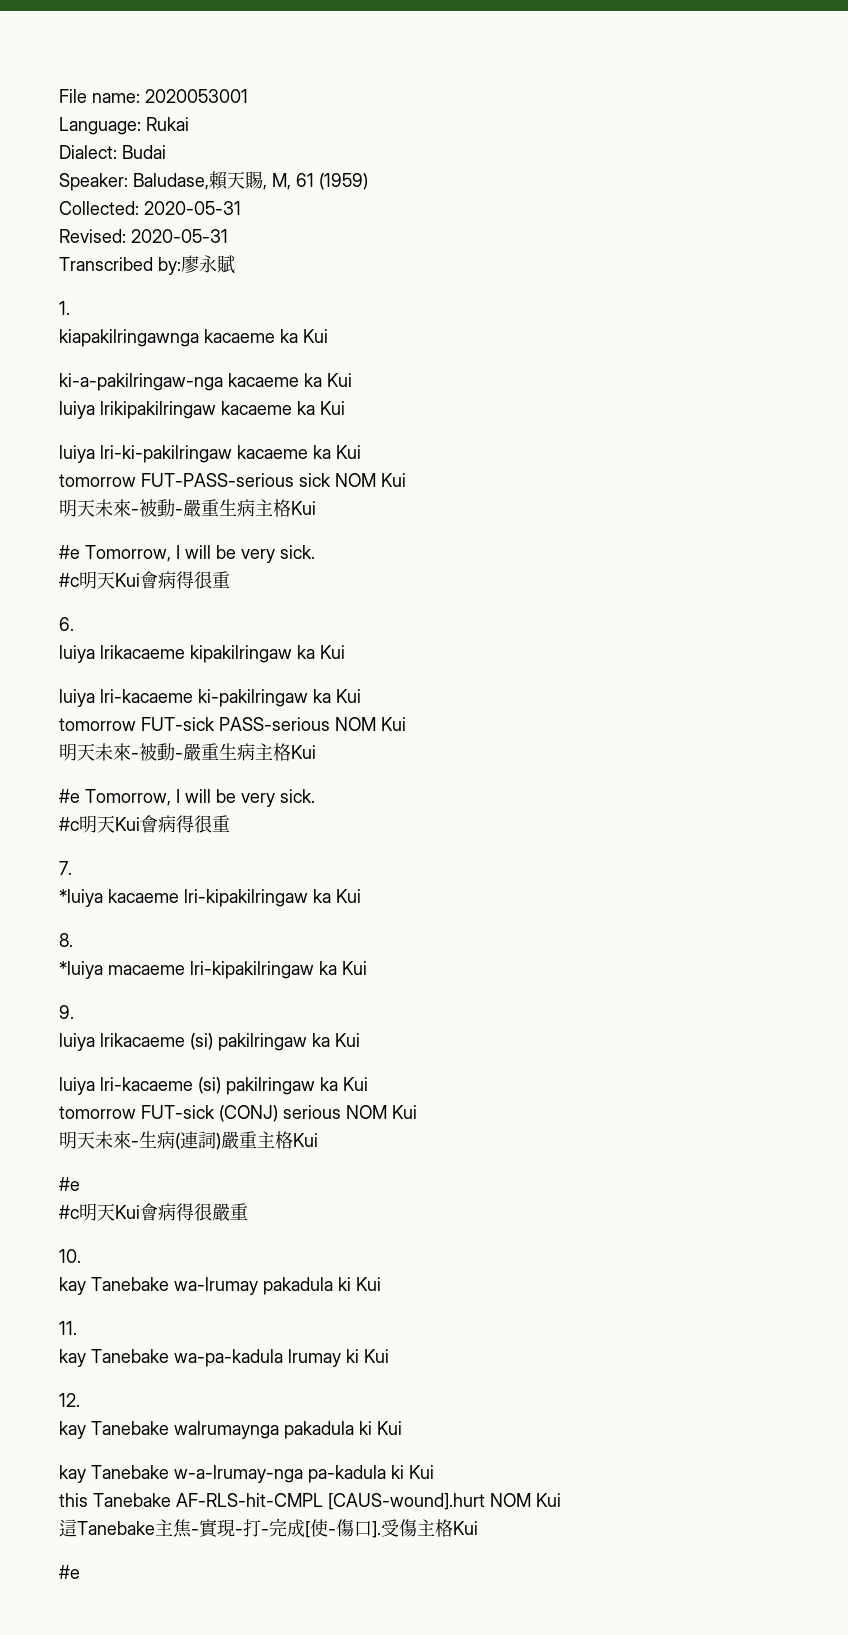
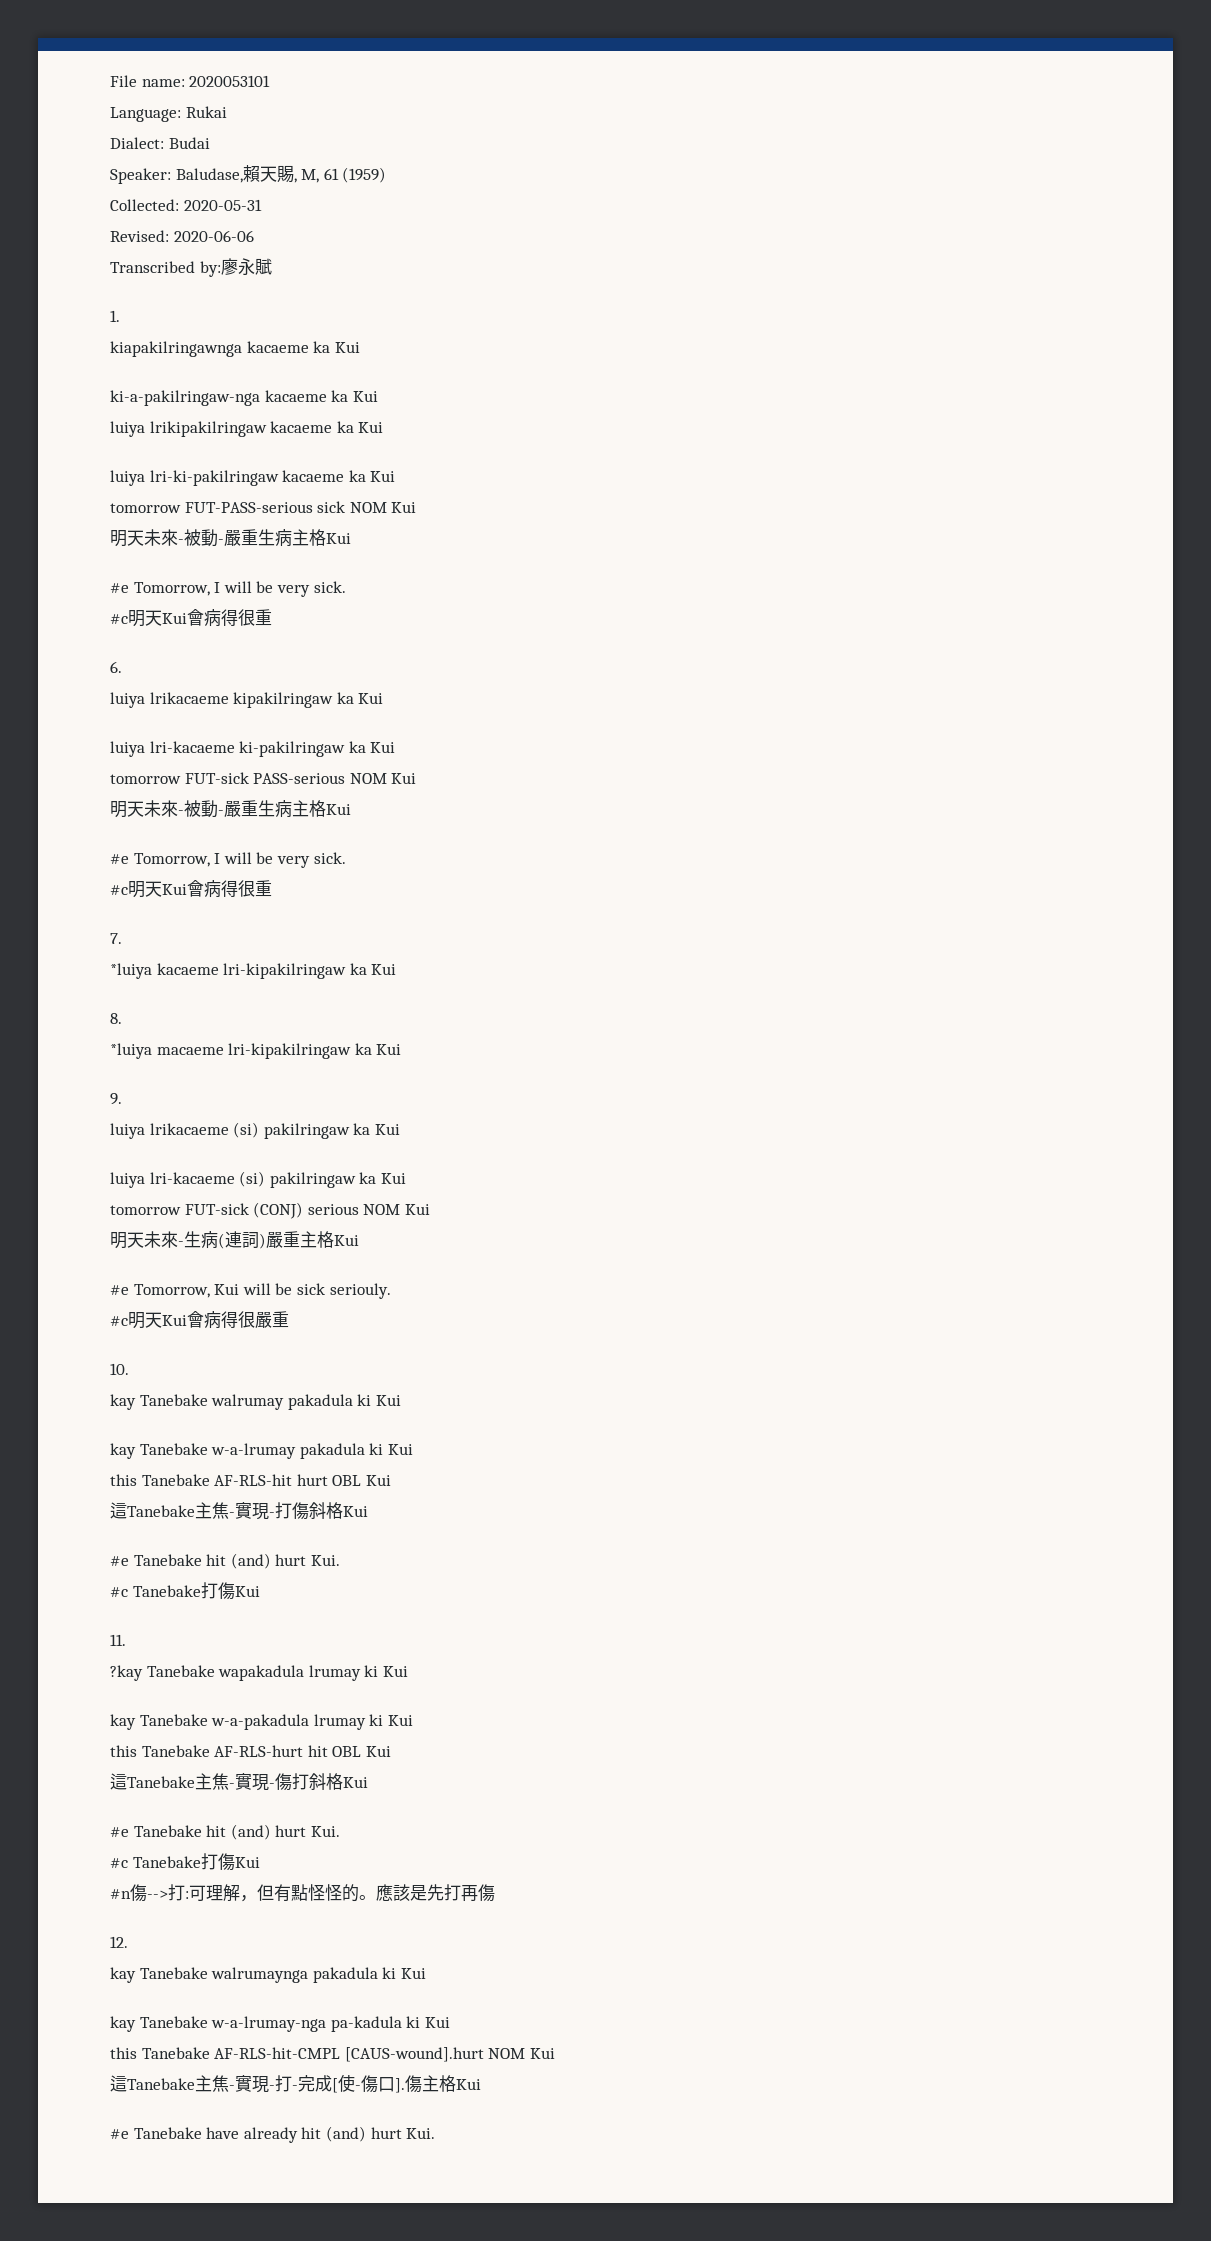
- File name: 2020053001
+ File name: 2020053101
- Revised: 2020-05-31
+ Revised: 2020-06-06
  明天未來-生病(連詞)嚴重主格Kui
- #e
+ #e Tomorrow, Kui will be sick seriouly.
- kay Tanebake wa-lrumay pakadula ki Kui
+ kay Tanebake walrumay pakadula ki Kui
+ kay Tanebake w-a-lrumay pakadula ki Kui
+ this Tanebake AF-RLS-hit hurt OBL Kui
+ 這Tanebake主焦-實現-打傷斜格Kui
+ #e Tanebake hit (and) hurt Kui.
+ #c Tanebake打傷Kui
  11.
- kay Tanebake wa-pa-kadula lrumay ki Kui
+ ?kay Tanebake wapakadula lrumay ki Kui
+ kay Tanebake w-a-pakadula lrumay ki Kui
+ this Tanebake AF-RLS-hurt hit OBL Kui
+ 這Tanebake主焦-實現-傷打斜格Kui
+ #e Tanebake hit (and) hurt Kui.
+ #c Tanebake打傷Kui
+ #n傷-->打:可理解，但有點怪怪的。應該是先打再傷
- 受傷主格Kui
- #e
+ 傷主格Kui
+ #e Tanebake have already hit (and) hurt Kui.

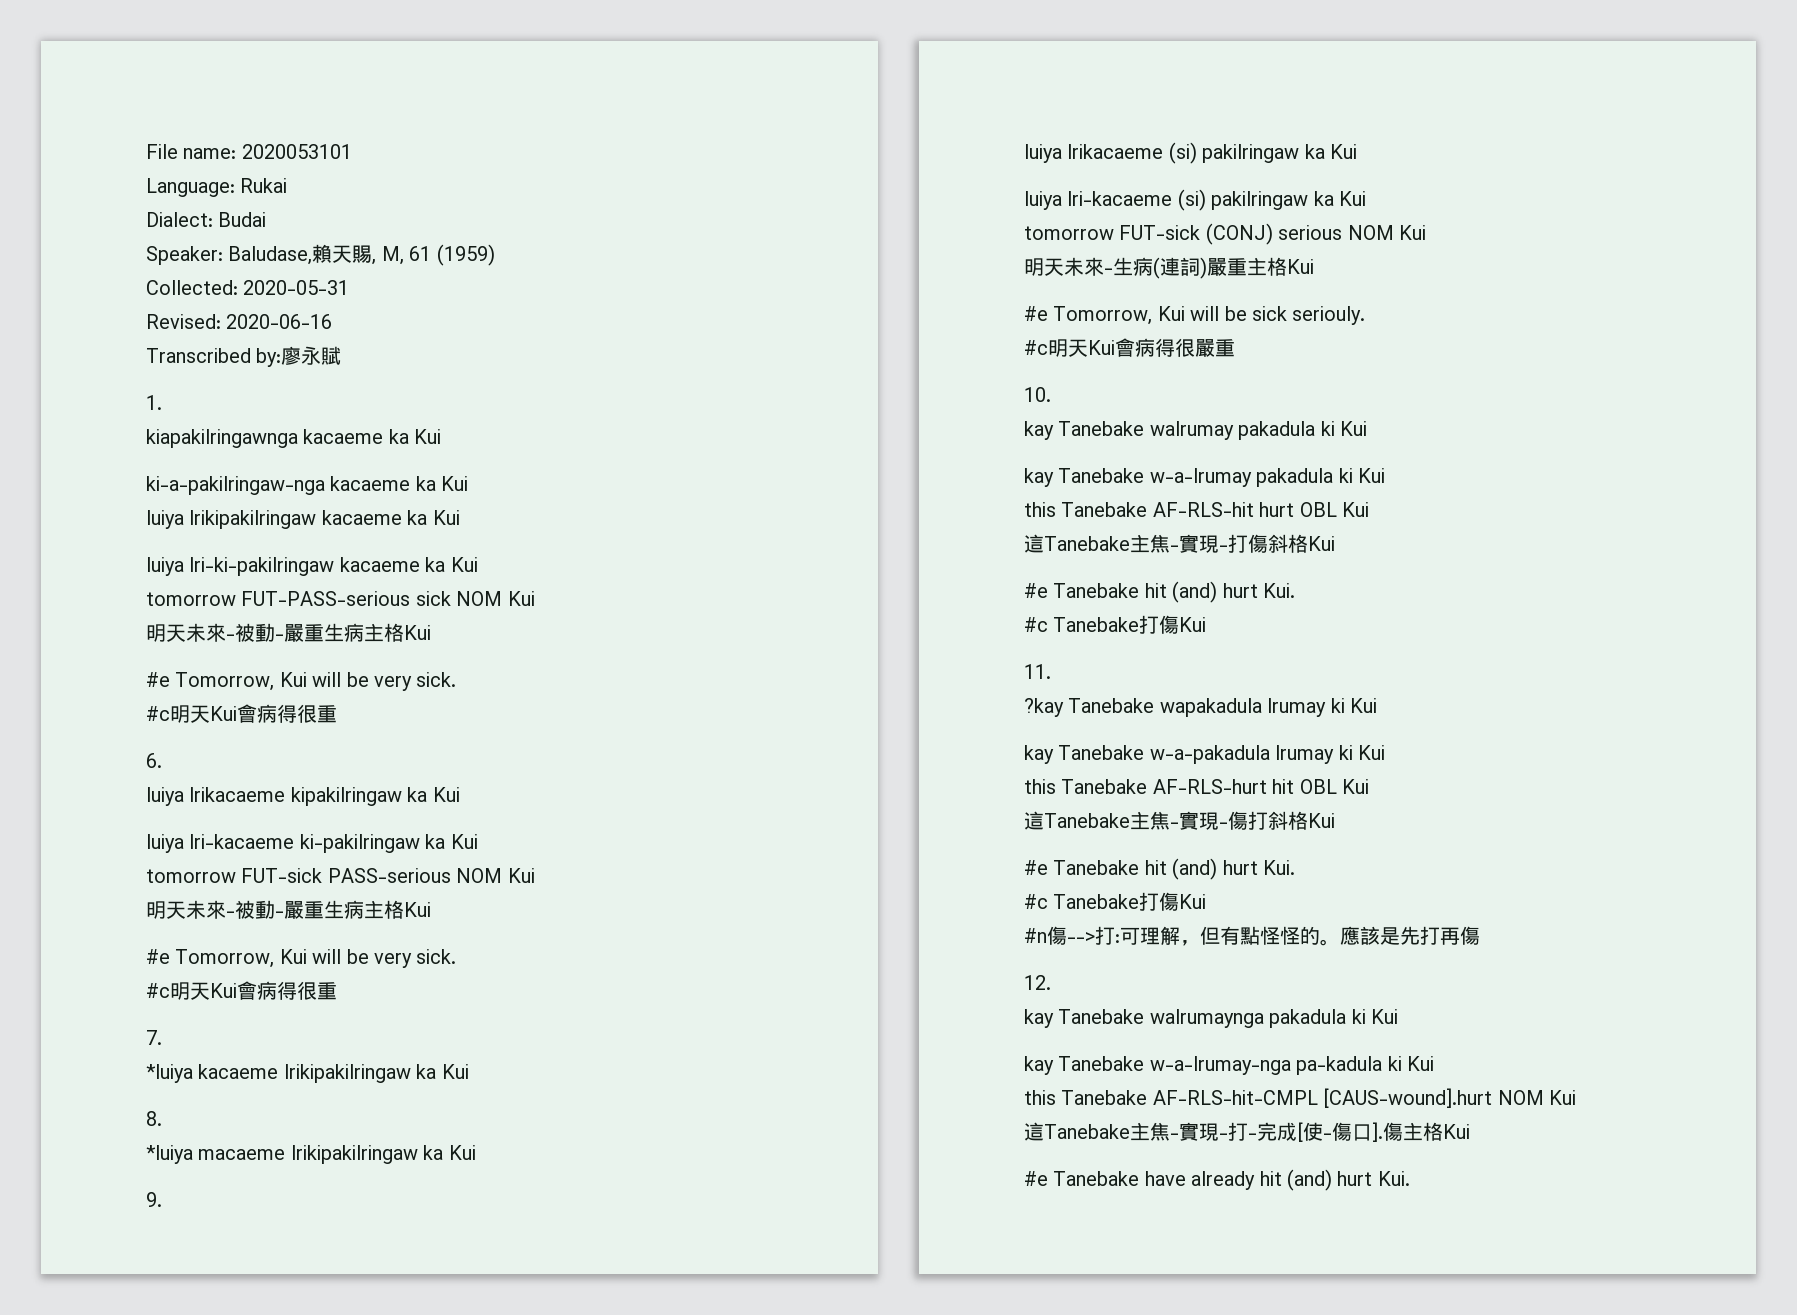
- Revised: 2020-06-06
+ Revised: 2020-06-16
  tomorrow FUT-PASS-serious sick NOM Kui
  明天未來-被動-嚴重生病主格Kui
- #e Tomorrow, I will be very sick.
+ #e Tomorrow, Kui will be very sick.
  tomorrow FUT-sick PASS-serious NOM Kui
  明天未來-被動-嚴重生病主格Kui
- #e Tomorrow, I will be very sick.
+ #e Tomorrow, Kui will be very sick.
- *luiya kacaeme lri-kipakilringaw ka Kui
+ *luiya kacaeme lrikipakilringaw ka Kui
- *luiya macaeme lri-kipakilringaw ka Kui
+ *luiya macaeme lrikipakilringaw ka Kui

